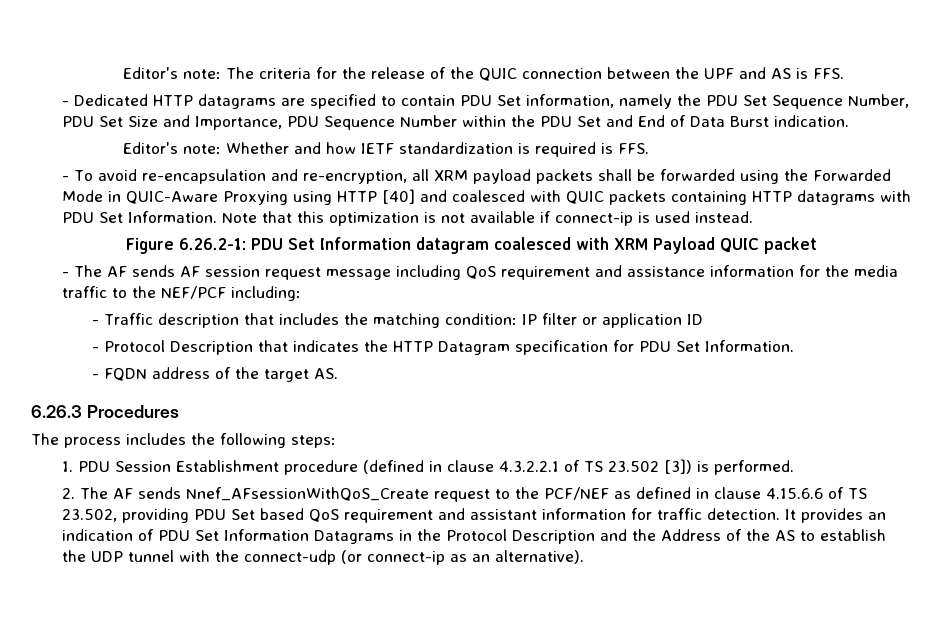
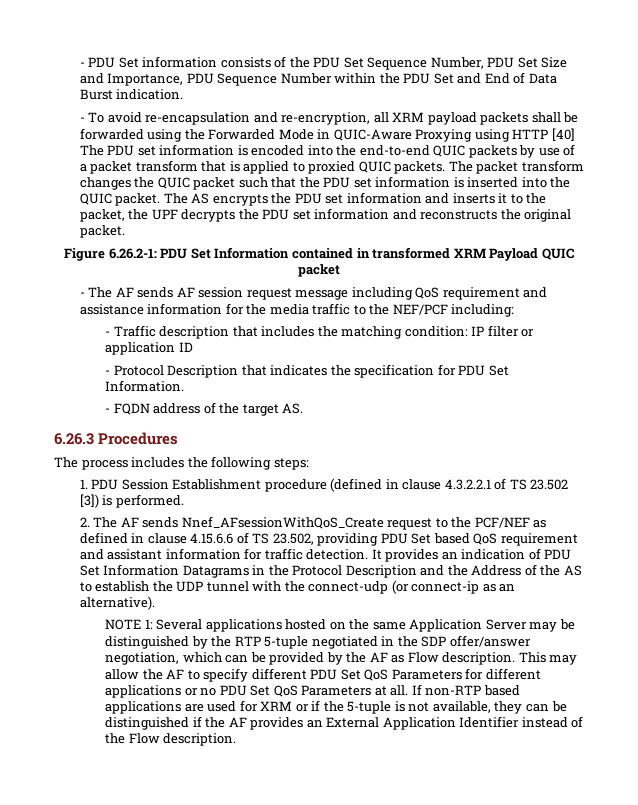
- Editor's note: The criteria for the release of the QUIC connection between the UPF and AS is FFS.
- - Dedicated HTTP datagrams are specified to contain PDU Set information, namely the PDU Set Sequence Number, PDU Set Size and Importance, PDU Sequence Number within the PDU Set and End of Data Burst indication.
+ - PDU Set information consists of the PDU Set Sequence Number, PDU Set Size and Importance, PDU Sequence Number within the PDU Set and End of Data Burst indication.
- Editor's note: Whether and how IETF standardization is required is FFS.
- - To avoid re-encapsulation and re-encryption, all XRM payload packets shall be forwarded using the Forwarded Mode in QUIC-Aware Proxying using HTTP [40] and coalesced with QUIC packets containing HTTP datagrams with PDU Set Information. Note that this optimization is not available if connect-ip is used instead.
+ - To avoid re-encapsulation and re-encryption, all XRM payload packets shall be forwarded using the Forwarded Mode in QUIC-Aware Proxying using HTTP [40] The PDU set information is encoded into the end-to-end QUIC packets by use of a packet transform that is applied to proxied QUIC packets. The packet transform changes the QUIC packet such that the PDU set information is inserted into the QUIC packet. The AS encrypts the PDU set information and inserts it to the packet, the UPF decrypts the PDU set information and reconstructs the original packet.
- Figure 6.26.2-1: PDU Set Information datagram coalesced with XRM Payload QUIC packet
+ Figure 6.26.2-1: PDU Set Information contained in transformed XRM Payload QUIC packet
- - Protocol Description that indicates the HTTP Datagram specification for PDU Set Information.
+ - Protocol Description that indicates the specification for PDU Set Information.
+ NOTE 1: Several applications hosted on the same Application Server may be distinguished by the RTP 5-tuple negotiated in the SDP offer/answer negotiation, which can be provided by the AF as Flow description. This may allow the AF to specify different PDU Set QoS Parameters for different applications or no PDU Set QoS Parameters at all. If non-RTP based applications are used for XRM or if the 5-tuple is not available, they can be distinguished if the AF provides an External Application Identifier instead of the Flow description.

